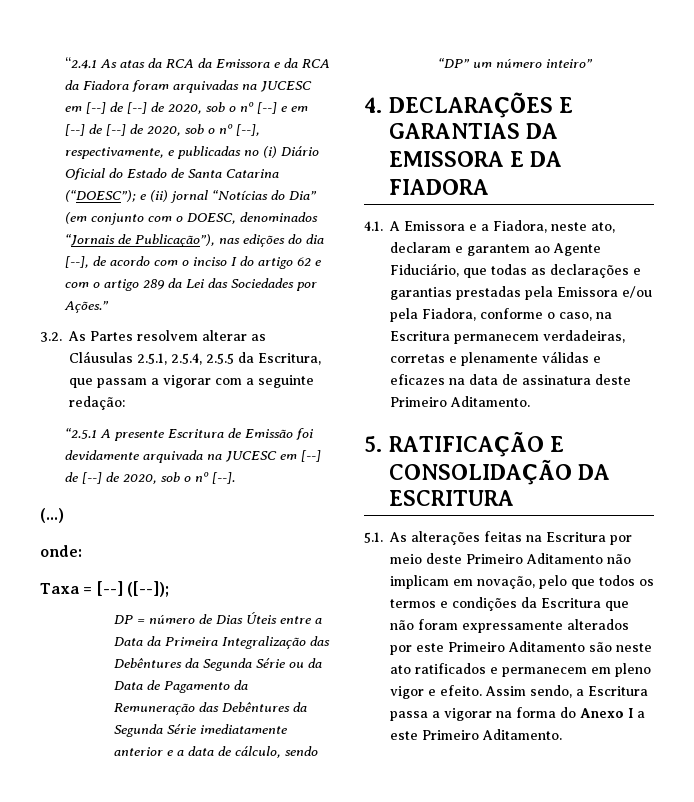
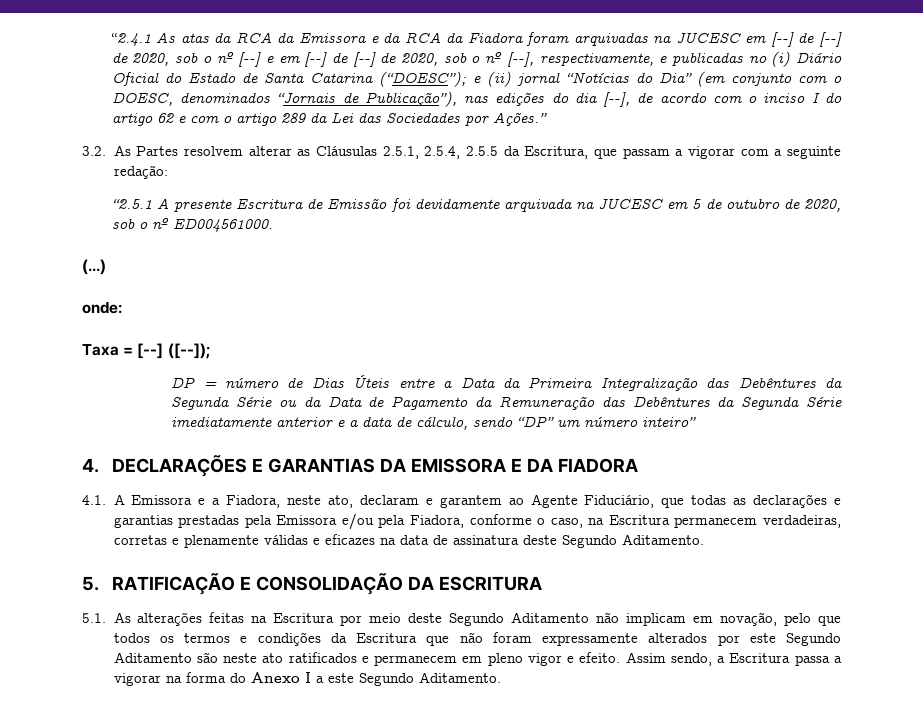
- “2.5.1 A presente Escritura de Emissão foi devidamente arquivada na JUCESC em [--] de [--] de 2020, sob o nº [--].
+ “2.5.1 A presente Escritura de Emissão foi devidamente arquivada na JUCESC em 5 de outubro de 2020, sob o nº ED004561000.
- 4.1. A Emissora e a Fiadora, neste ato, declaram e garantem ao Agente Fiduciário, que todas as declarações e garantias prestadas pela Emissora e/ou pela Fiadora, conforme o caso, na Escritura permanecem verdadeiras, corretas e plenamente válidas e eficazes na data de assinatura deste Primeiro Aditamento.
+ 4.1. A Emissora e a Fiadora, neste ato, declaram e garantem ao Agente Fiduciário, que todas as declarações e garantias prestadas pela Emissora e/ou pela Fiadora, conforme o caso, na Escritura permanecem verdadeiras, corretas e plenamente válidas e eficazes na data de assinatura deste Segundo Aditamento.
- 5.1. As alterações feitas na Escritura por meio deste Primeiro Aditamento não implicam em novação, pelo que todos os termos e condições da Escritura que não foram expressamente alterados por este Primeiro Aditamento são neste ato ratificados e permanecem em pleno vigor e efeito.
+ 5.1. As alterações feitas na Escritura por meio deste Segundo Aditamento não implicam em novação, pelo que todos os termos e condições da Escritura que não foram expressamente alterados por este Segundo Aditamento são neste ato ratificados e permanecem em pleno vigor e efeito.
- Assim sendo, a Escritura passa a vigorar na forma do Anexo I a este Primeiro Aditamento.
+ Assim sendo, a Escritura passa a vigorar na forma do Anexo I a este Segundo Aditamento.

